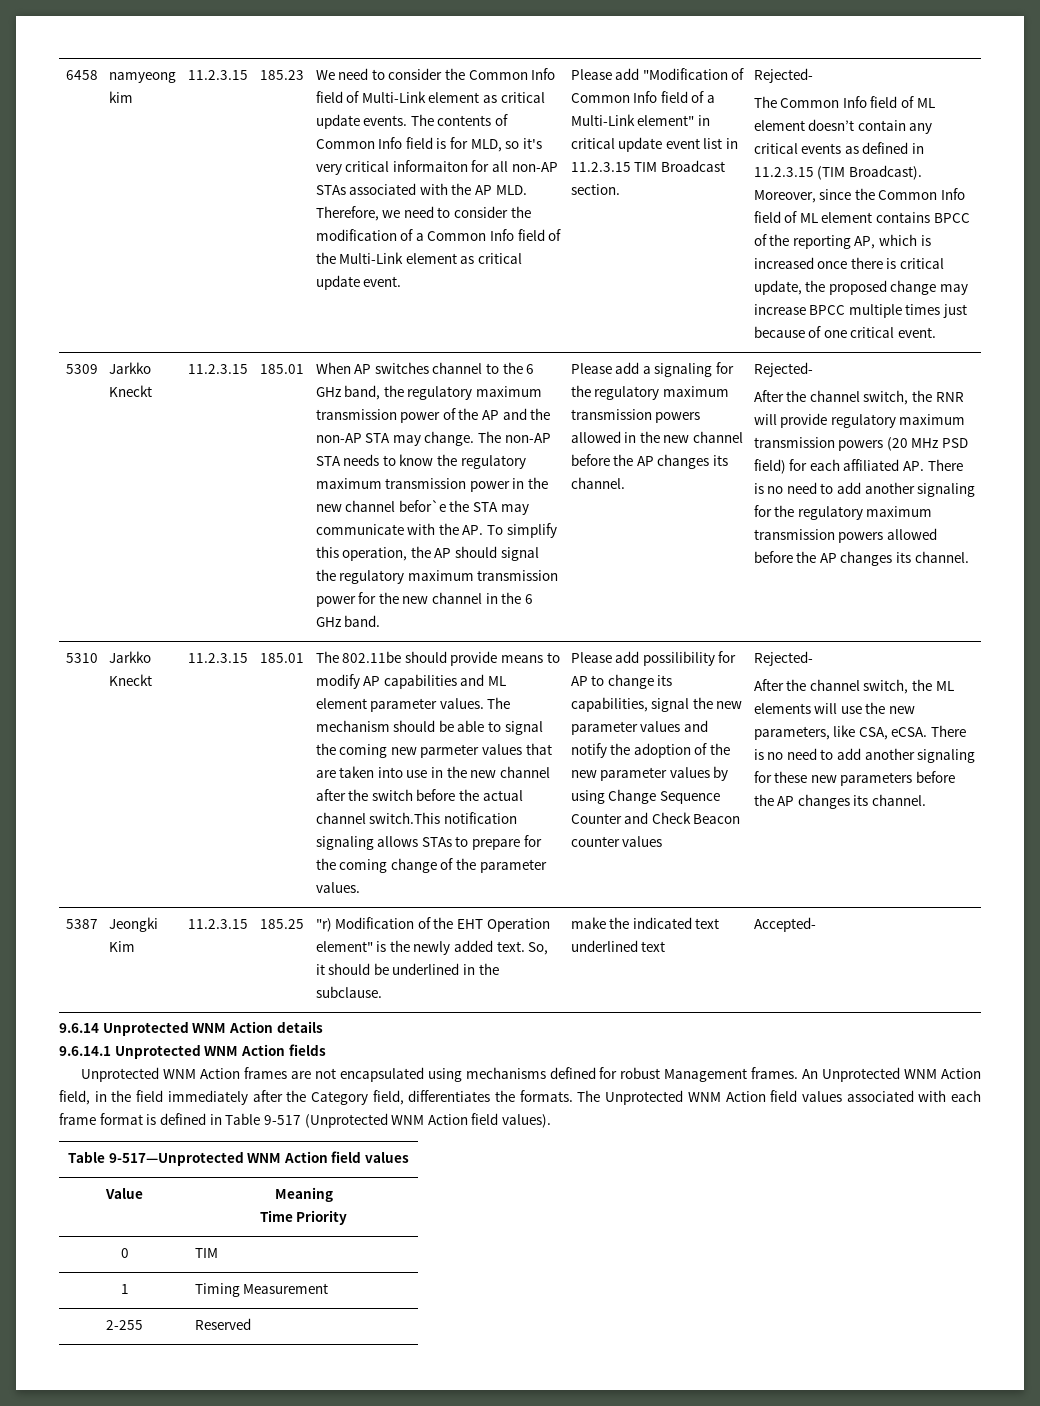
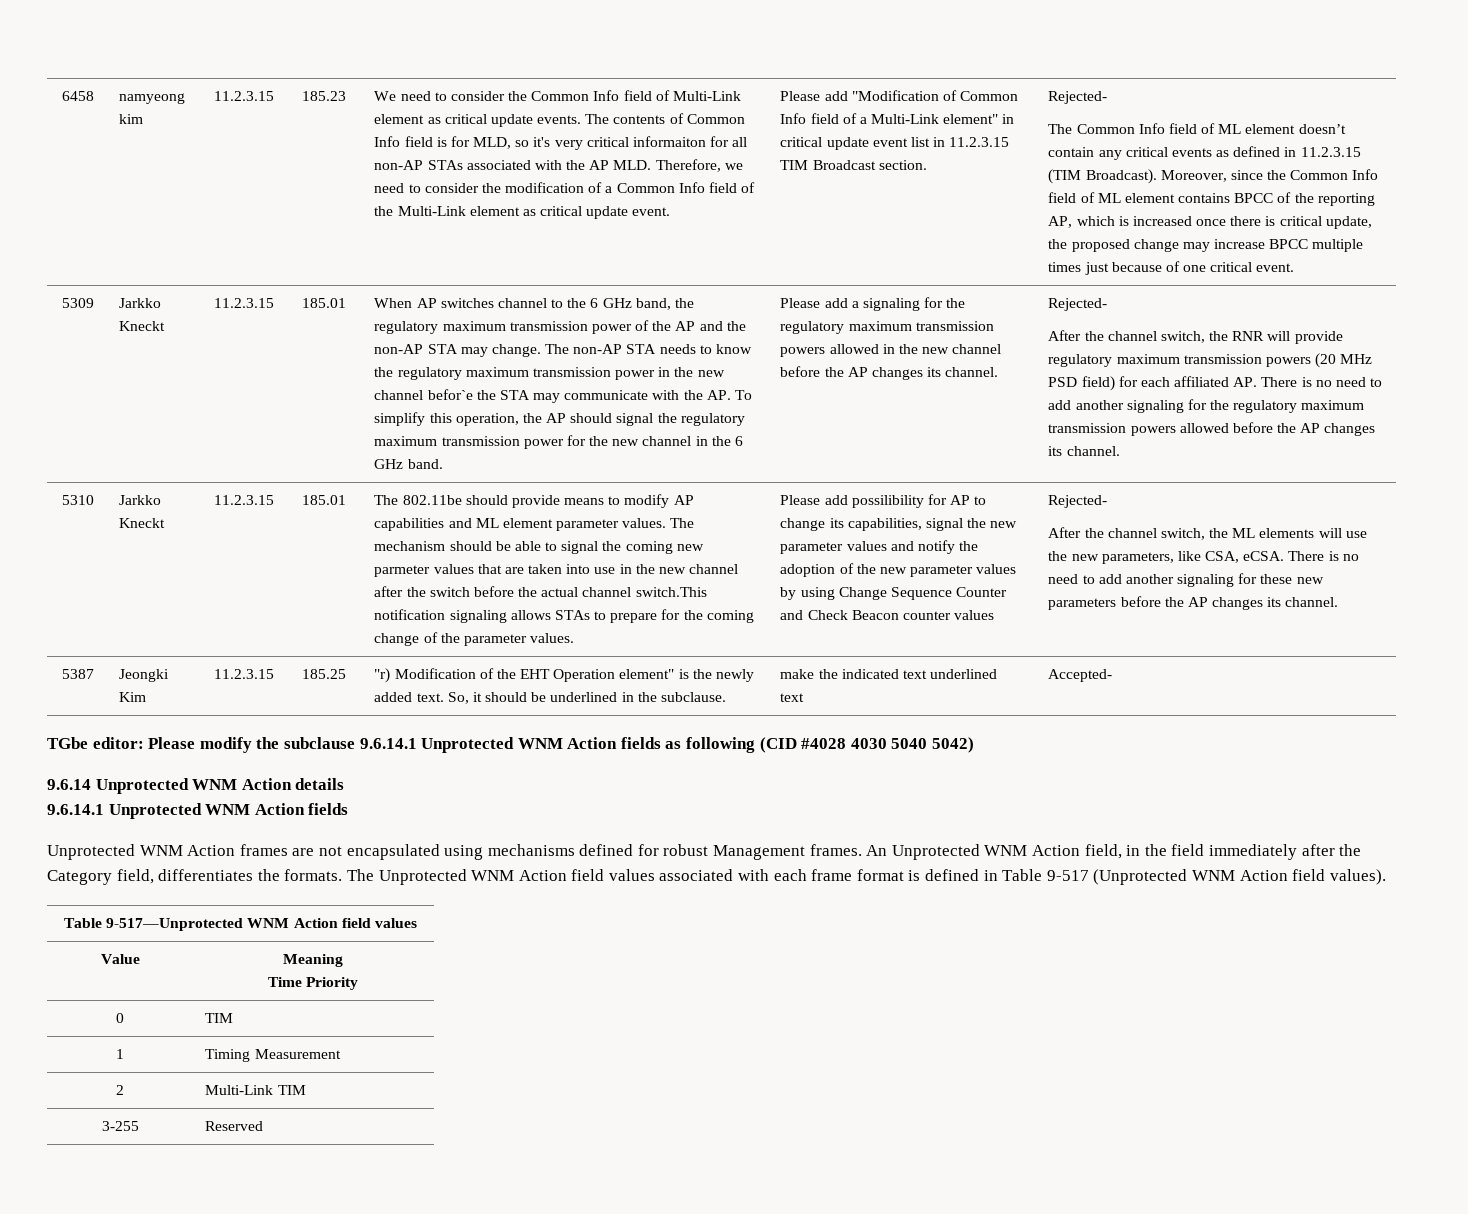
+ TGbe editor: Please modify the subclause 9.6.14.1 Unprotected WNM Action fields as following (CID #4028 4030 5040 5042)
- 2-255 | Reserved
+ 2 | Multi-Link TIM
+ 3-255 | Reserved

